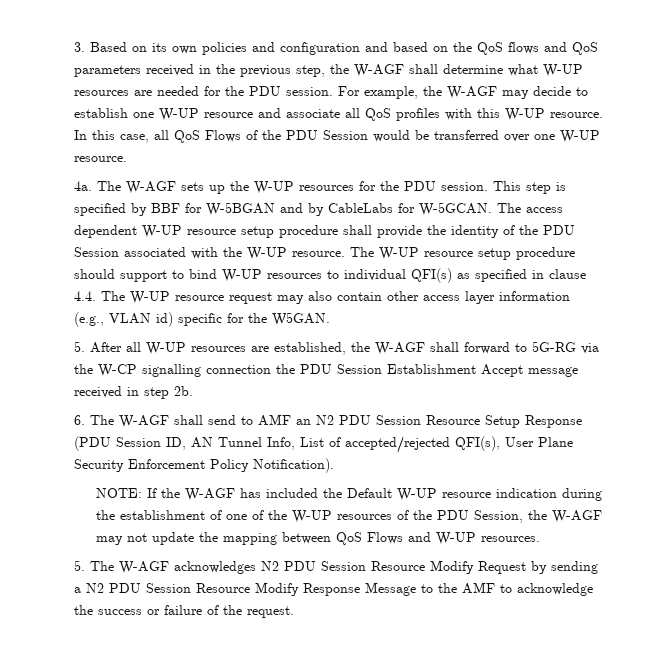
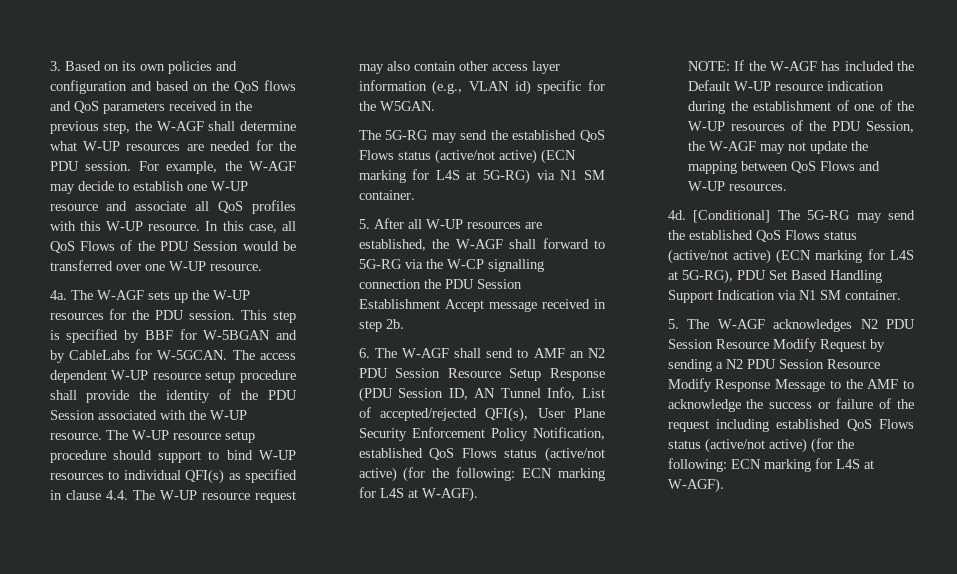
+ The 5G-RG may send the established QoS Flows status (active/not active) (ECN marking for L4S at 5G-RG) via N1 SM container.
- 6. The W-AGF shall send to AMF an N2 PDU Session Resource Setup Response (PDU Session ID, AN Tunnel Info, List of accepted/rejected QFI(s), User Plane Security Enforcement Policy Notification).
+ 6. The W-AGF shall send to AMF an N2 PDU Session Resource Setup Response (PDU Session ID, AN Tunnel Info, List of accepted/rejected QFI(s), User Plane Security Enforcement Policy Notification, established QoS Flows status (active/not active) (for the following: ECN marking for L4S at W-AGF).
+ 4d. [Conditional] The 5G-RG may send the established QoS Flows status (active/not active) (ECN marking for L4S at 5G-RG), PDU Set Based Handling Support Indication via N1 SM container.
- 5. The W-AGF acknowledges N2 PDU Session Resource Modify Request by sending a N2 PDU Session Resource Modify Response Message to the AMF to acknowledge the success or failure of the request.
+ 5. The W-AGF acknowledges N2 PDU Session Resource Modify Request by sending a N2 PDU Session Resource Modify Response Message to the AMF to acknowledge the success or failure of the request including established QoS Flows status (active/not active) (for the following: ECN marking for L4S at W-AGF).

